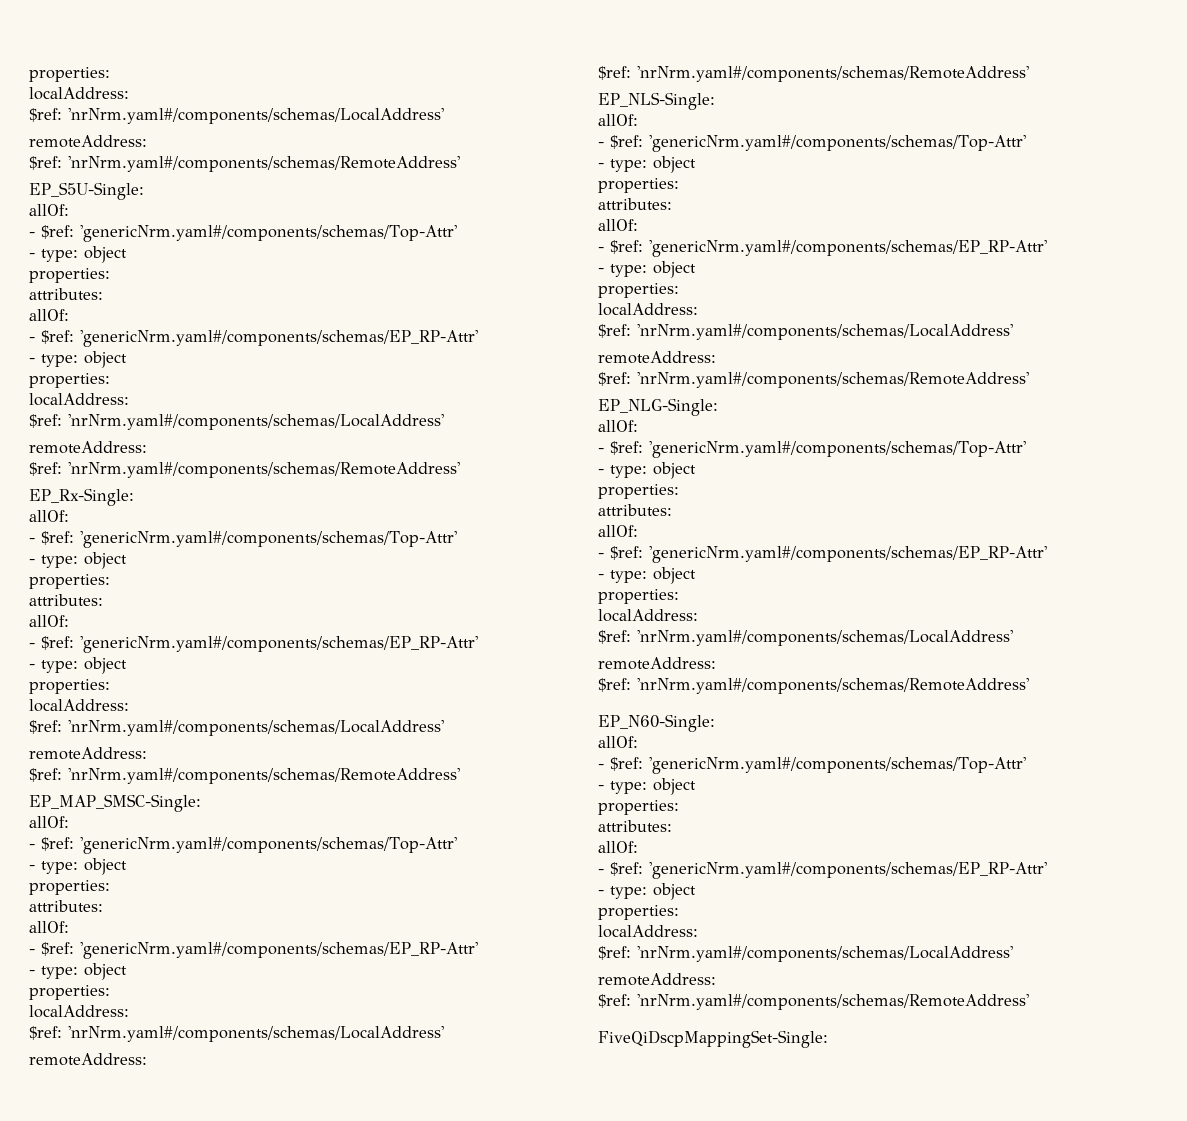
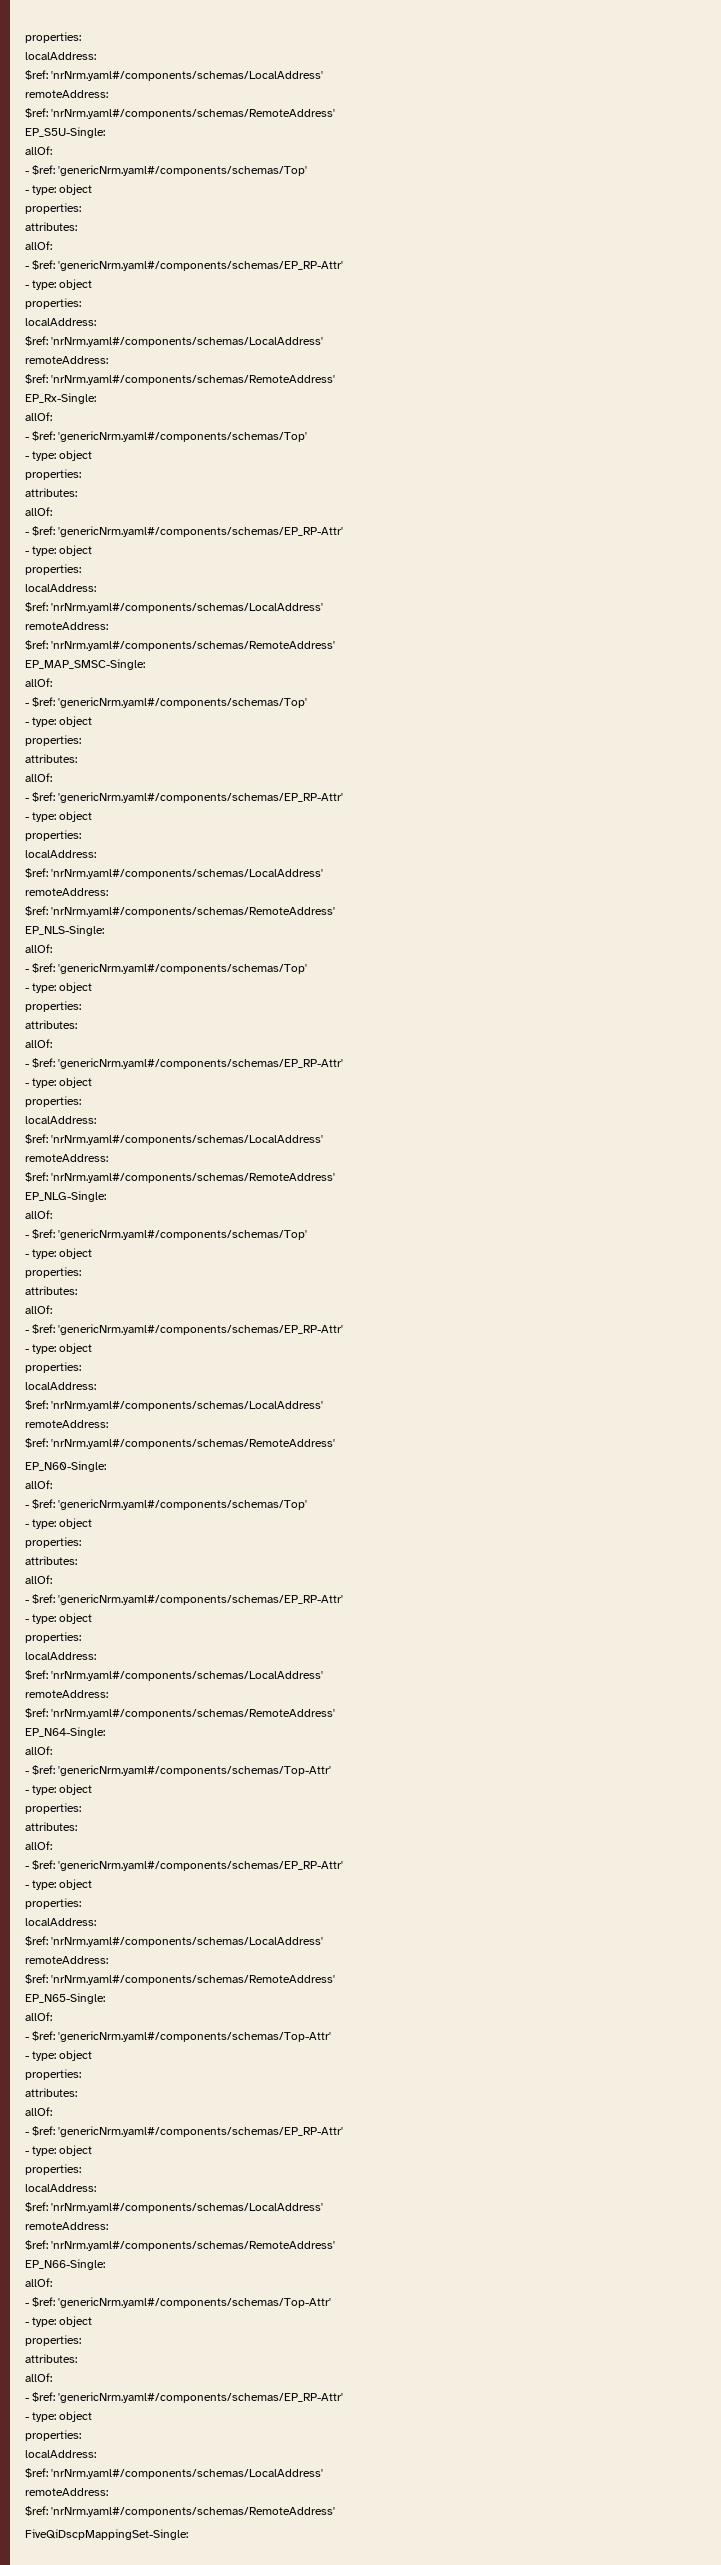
  EP_S5U-Single:
+ allOf:
+ - $ref: 'genericNrm.yaml#/components/schemas/Top'
+ - type: object
+ properties:
+ attributes:
+ allOf:
+ - $ref: 'genericNrm.yaml#/components/schemas/EP_RP-Attr'
+ - type: object
+ properties:
+ localAddress:
+ $ref: 'nrNrm.yaml#/components/schemas/LocalAddress'
+ remoteAddress:
+ $ref: 'nrNrm.yaml#/components/schemas/RemoteAddress'
+ EP_Rx-Single:
+ allOf:
+ - $ref: 'genericNrm.yaml#/components/schemas/Top'
+ - type: object
+ properties:
+ attributes:
+ allOf:
+ - $ref: 'genericNrm.yaml#/components/schemas/EP_RP-Attr'
+ - type: object
+ properties:
+ localAddress:
+ $ref: 'nrNrm.yaml#/components/schemas/LocalAddress'
+ remoteAddress:
+ $ref: 'nrNrm.yaml#/components/schemas/RemoteAddress'
+ EP_MAP_SMSC-Single:
+ allOf:
+ - $ref: 'genericNrm.yaml#/components/schemas/Top'
+ - type: object
+ properties:
+ attributes:
+ allOf:
+ - $ref: 'genericNrm.yaml#/components/schemas/EP_RP-Attr'
+ - type: object
+ properties:
+ localAddress:
+ $ref: 'nrNrm.yaml#/components/schemas/LocalAddress'
+ remoteAddress:
+ $ref: 'nrNrm.yaml#/components/schemas/RemoteAddress'
+ EP_NLS-Single:
+ allOf:
+ - $ref: 'genericNrm.yaml#/components/schemas/Top'
+ - type: object
+ properties:
+ attributes:
+ allOf:
+ - $ref: 'genericNrm.yaml#/components/schemas/EP_RP-Attr'
+ - type: object
+ properties:
+ localAddress:
+ $ref: 'nrNrm.yaml#/components/schemas/LocalAddress'
+ remoteAddress:
+ $ref: 'nrNrm.yaml#/components/schemas/RemoteAddress'
+ EP_NLG-Single:
+ allOf:
+ - $ref: 'genericNrm.yaml#/components/schemas/Top'
+ - type: object
+ properties:
+ attributes:
+ allOf:
+ - $ref: 'genericNrm.yaml#/components/schemas/EP_RP-Attr'
+ - type: object
+ properties:
+ localAddress:
+ $ref: 'nrNrm.yaml#/components/schemas/LocalAddress'
+ remoteAddress:
+ $ref: 'nrNrm.yaml#/components/schemas/RemoteAddress'
+ EP_N60-Single:
+ allOf:
+ - $ref: 'genericNrm.yaml#/components/schemas/Top'
+ - type: object
+ properties:
+ attributes:
+ allOf:
+ - $ref: 'genericNrm.yaml#/components/schemas/EP_RP-Attr'
+ - type: object
+ properties:
+ localAddress:
+ $ref: 'nrNrm.yaml#/components/schemas/LocalAddress'
+ remoteAddress:
+ $ref: 'nrNrm.yaml#/components/schemas/RemoteAddress'
+ EP_N64-Single:
- EP_Rx-Single:
+ EP_N65-Single:
- EP_MAP_SMSC-Single:
- allOf:
- - $ref: 'genericNrm.yaml#/components/schemas/Top-Attr'
- - type: object
- properties:
- attributes:
- allOf:
- - $ref: 'genericNrm.yaml#/components/schemas/EP_RP-Attr'
- - type: object
- properties:
- localAddress:
- $ref: 'nrNrm.yaml#/components/schemas/LocalAddress'
- remoteAddress:
- $ref: 'nrNrm.yaml#/components/schemas/RemoteAddress'
- EP_NLS-Single:
- allOf:
- - $ref: 'genericNrm.yaml#/components/schemas/Top-Attr'
- - type: object
- properties:
- attributes:
- allOf:
- - $ref: 'genericNrm.yaml#/components/schemas/EP_RP-Attr'
- - type: object
- properties:
- localAddress:
- $ref: 'nrNrm.yaml#/components/schemas/LocalAddress'
- remoteAddress:
- $ref: 'nrNrm.yaml#/components/schemas/RemoteAddress'
- EP_NLG-Single:
- allOf:
- - $ref: 'genericNrm.yaml#/components/schemas/Top-Attr'
- - type: object
- properties:
- attributes:
- allOf:
- - $ref: 'genericNrm.yaml#/components/schemas/EP_RP-Attr'
- - type: object
- properties:
- localAddress:
- $ref: 'nrNrm.yaml#/components/schemas/LocalAddress'
- remoteAddress:
- $ref: 'nrNrm.yaml#/components/schemas/RemoteAddress'
- EP_N60-Single:
+ EP_N66-Single:

